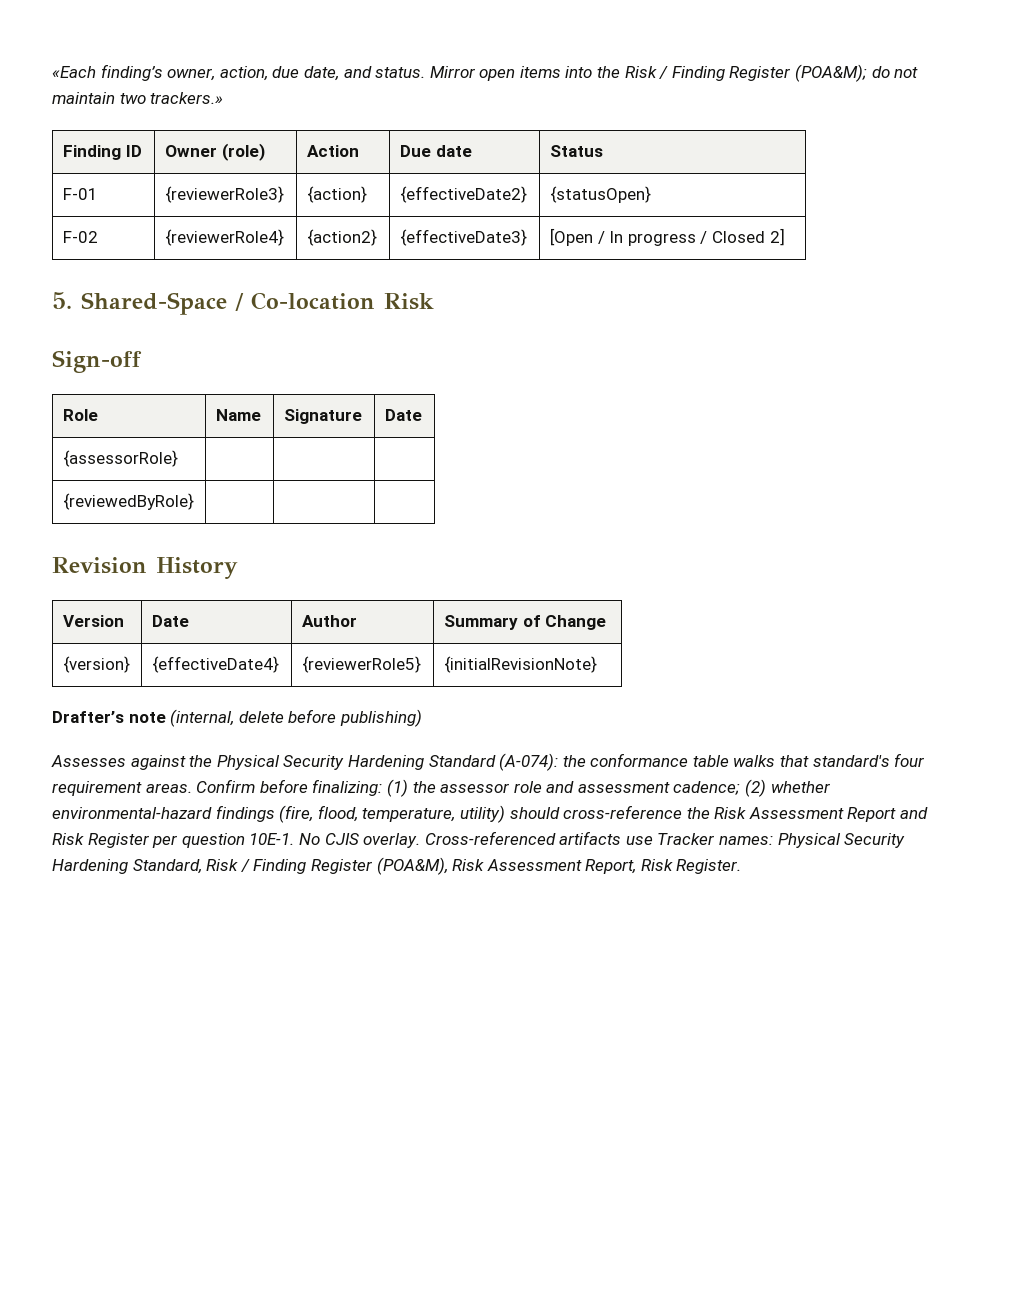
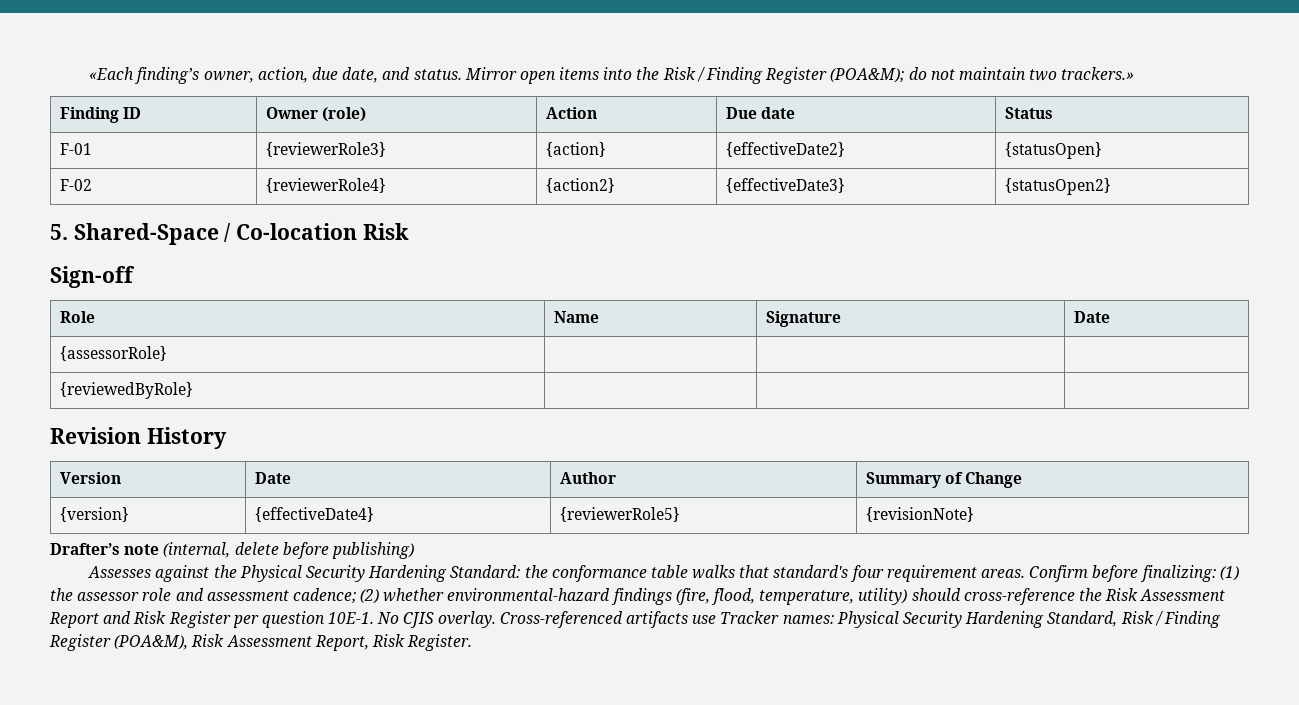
- F-02 | {reviewerRole4} | {action2} | {effectiveDate3} | [Open / In progress / Closed 2]
+ F-02 | {reviewerRole4} | {action2} | {effectiveDate3} | {statusOpen2}
- {version} | {effectiveDate4} | {reviewerRole5} | {initialRevisionNote}
+ {version} | {effectiveDate4} | {reviewerRole5} | {revisionNote}
- Assesses against the Physical Security Hardening Standard (A-074): the conformance table walks that standard's four requirement areas.
+ Assesses against the Physical Security Hardening Standard: the conformance table walks that standard's four requirement areas.

